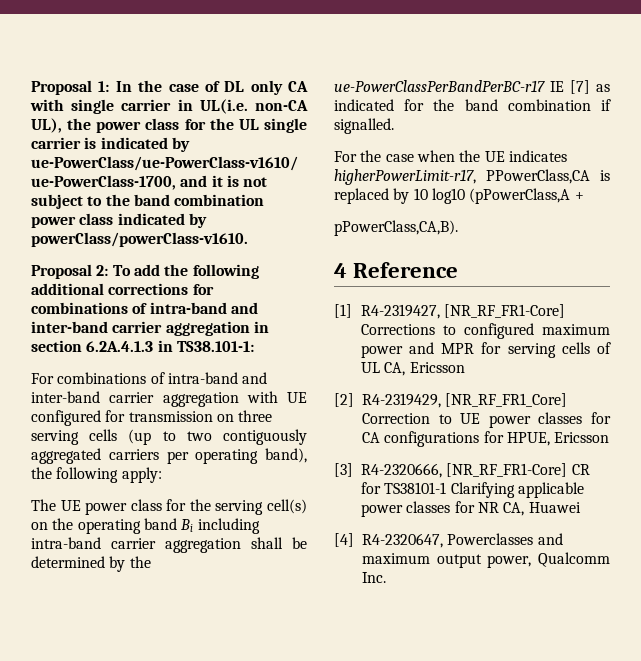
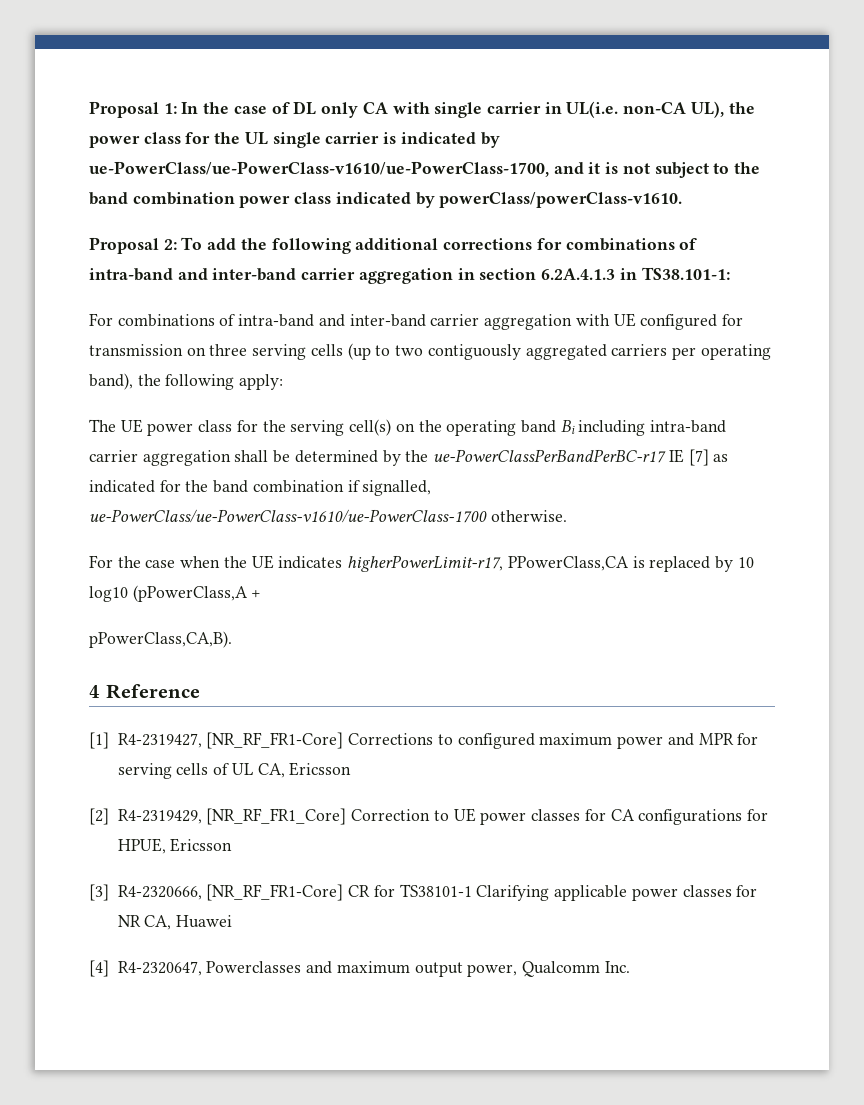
- The UE power class for the serving cell(s) on the operating band Bi including intra-band carrier aggregation shall be determined by the ue-PowerClassPerBandPerBC-r17 IE [7] as indicated for the band combination if signalled.
+ The UE power class for the serving cell(s) on the operating band Bi including intra-band carrier aggregation shall be determined by the ue-PowerClassPerBandPerBC-r17 IE [7] as indicated for the band combination if signalled, ue-PowerClass/ue-PowerClass-v1610/ue-PowerClass-1700 otherwise.

